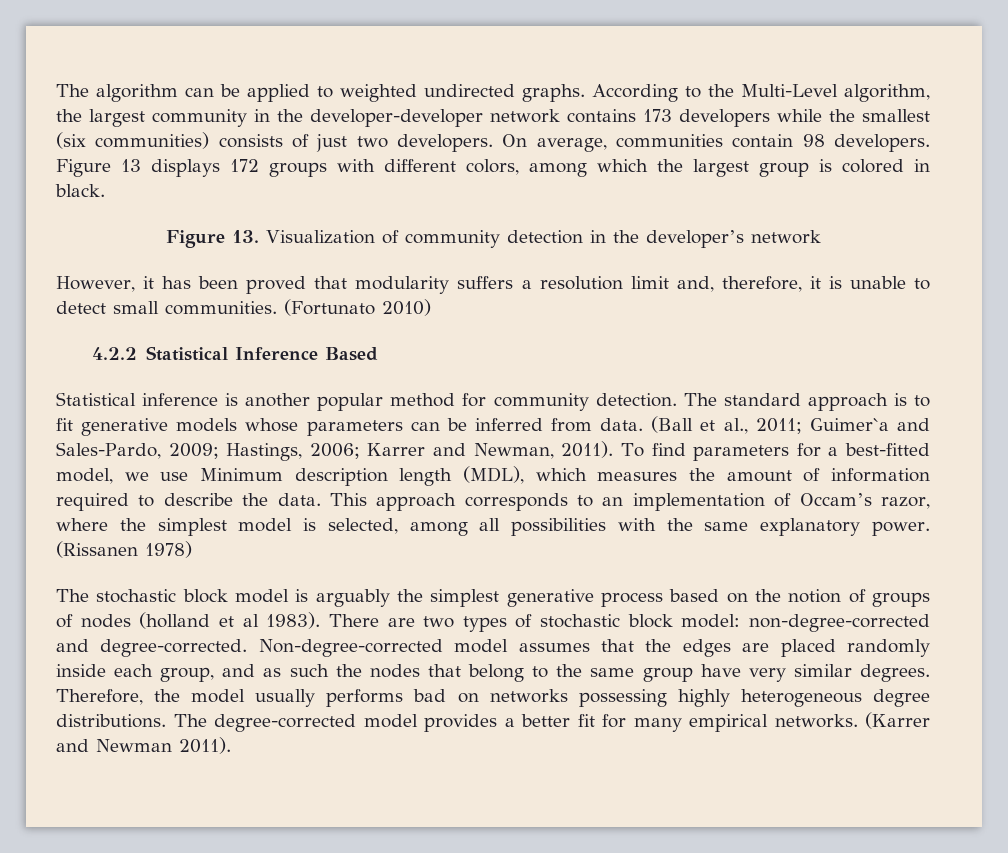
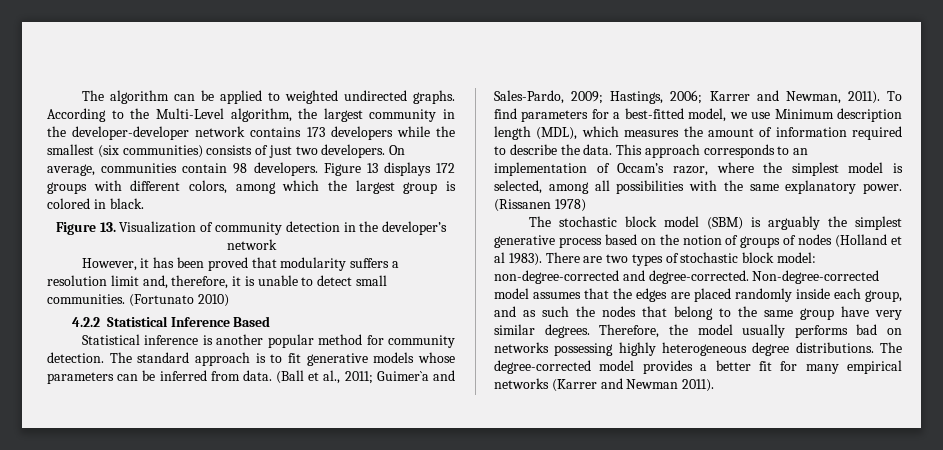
- The stochastic block model is arguably the simplest generative process based on the notion of groups of nodes (holland et al 1983).
+ The stochastic block model (SBM) is arguably the simplest generative process based on the notion of groups of nodes (Holland et al 1983).
- The degree-corrected model provides a better fit for many empirical networks. (Karrer and Newman 2011).
+ The degree-corrected model provides a better fit for many empirical networks (Karrer and Newman 2011).

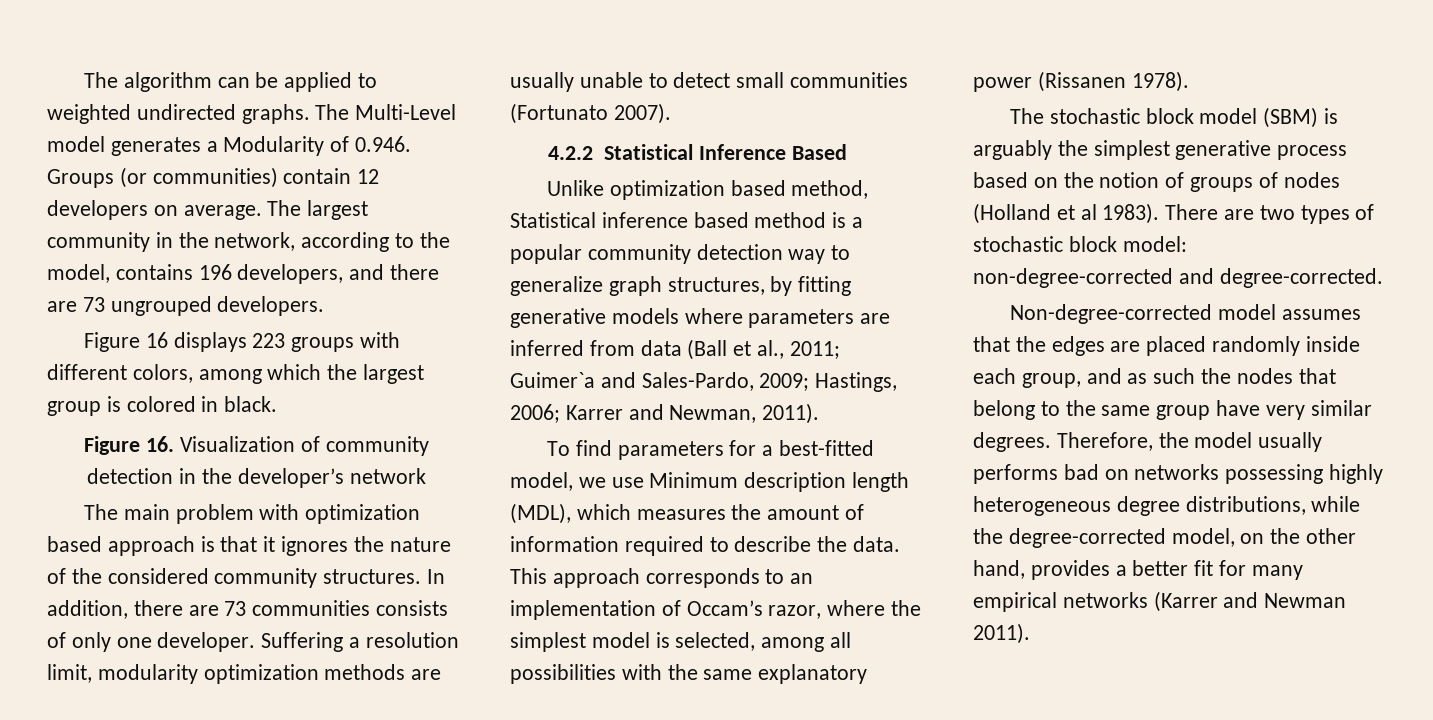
- According to the Multi-Level algorithm, the largest community in the developer-developer network contains 173 developers while the smallest (six communities) consists of just two developers. On average, communities contain 98 developers. Figure 13 displays 172 groups with different colors, among which the largest group is colored in black.
+ The Multi-Level model generates a Modularity of 0.946. Groups (or communities) contain 12 developers on average. The largest community in the network, according to the model, contains 196 developers, and there are 73 ungrouped developers.
+ Figure 16 displays 223 groups with different colors, among which the largest group is colored in black.
- Figure 13. Visualization of community detection in the developer’s network
+ Figure 16. Visualization of community detection in the developer’s network
- However, it has been proved that modularity suffers a resolution limit and, therefore, it is unable to detect small communities. (Fortunato 2010)
+ The main problem with optimization based approach is that it ignores the nature of the considered community structures. In addition, there are 73 communities consists of only one developer. Suffering a resolution limit, modularity optimization methods are usually unable to detect small communities (Fortunato 2007).
- Statistical inference is another popular method for community detection. The standard approach is to fit generative models whose parameters can be inferred from data. (Ball et al., 2011; Guimer`a and Sales-Pardo, 2009; Hastings, 2006; Karrer and Newman, 2011). To find parameters for a best-fitted model, we use Minimum description length (MDL), which measures the amount of information required to describe the data.
+ Unlike optimization based method, Statistical inference based method is a popular community detection way to generalize graph structures, by fitting generative models where parameters are inferred from data (Ball et al., 2011; Guimer`a and Sales-Pardo, 2009; Hastings, 2006; Karrer and Newman, 2011).
+ To find parameters for a best-fitted model, we use Minimum description length (MDL), which measures the amount of information required to describe the data.
- This approach corresponds to an implementation of Occam’s razor, where the simplest model is selected, among all possibilities with the same explanatory power. (Rissanen 1978)
+ This approach corresponds to an implementation of Occam’s razor, where the simplest model is selected, among all possibilities with the same explanatory power (Rissanen 1978).
- There are two types of stochastic block model: non-degree-corrected and degree-corrected. Non-degree-corrected model assumes that the edges are placed randomly inside each group, and as such the nodes that belong to the same group have very similar degrees.
+ There are two types of stochastic block model: non-degree-corrected and degree-corrected.
+ Non-degree-corrected model assumes that the edges are placed randomly inside each group, and as such the nodes that belong to the same group have very similar degrees.
- Therefore, the model usually performs bad on networks possessing highly heterogeneous degree distributions. The degree-corrected model provides a better fit for many empirical networks (Karrer and Newman 2011).
+ Therefore, the model usually performs bad on networks possessing highly heterogeneous degree distributions, while the degree-corrected model, on the other hand, provides a better fit for many empirical networks (Karrer and Newman 2011).

